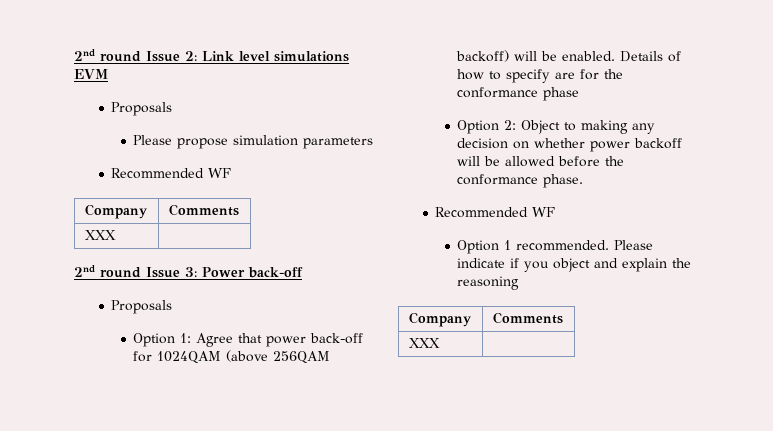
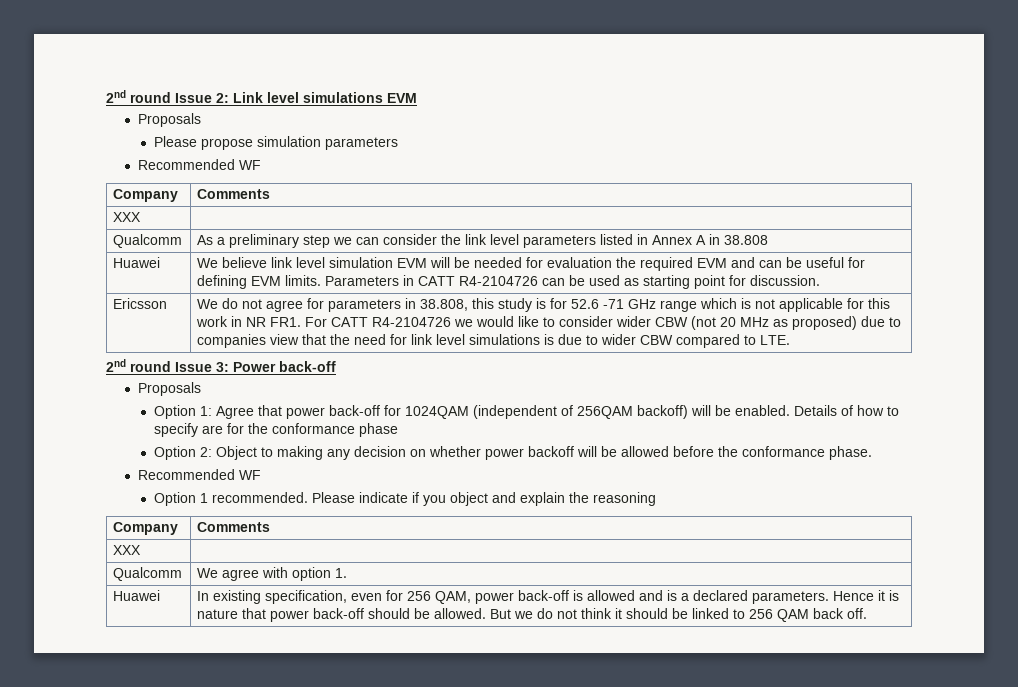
+ Qualcomm | As a preliminary step we can consider the link level parameters listed in Annex A in 38.808
+ Huawei | We believe link level simulation EVM will be needed for evaluation the required EVM and can be useful for defining EVM limits. Parameters in CATT R4-2104726 can be used as starting point for discussion.
+ Ericsson | We do not agree for parameters in 38.808, this study is for 52.6 -71 GHz range which is not applicable for this work in NR FR1. For CATT R4-2104726 we would like to consider wider CBW (not 20 MHz as proposed) due to companies view that the need for link level simulations is due to wider CBW compared to LTE.
- Option 1: Agree that power back-off for 1024QAM (above 256QAM backoff) will be enabled.
+ Option 1: Agree that power back-off for 1024QAM (independent of 256QAM backoff) will be enabled.
+ Qualcomm | We agree with option 1.
+ Huawei | In existing specification, even for 256 QAM, power back-off is allowed and is a declared parameters. Hence it is nature that power back-off should be allowed. But we do not think it should be linked to 256 QAM back off.

